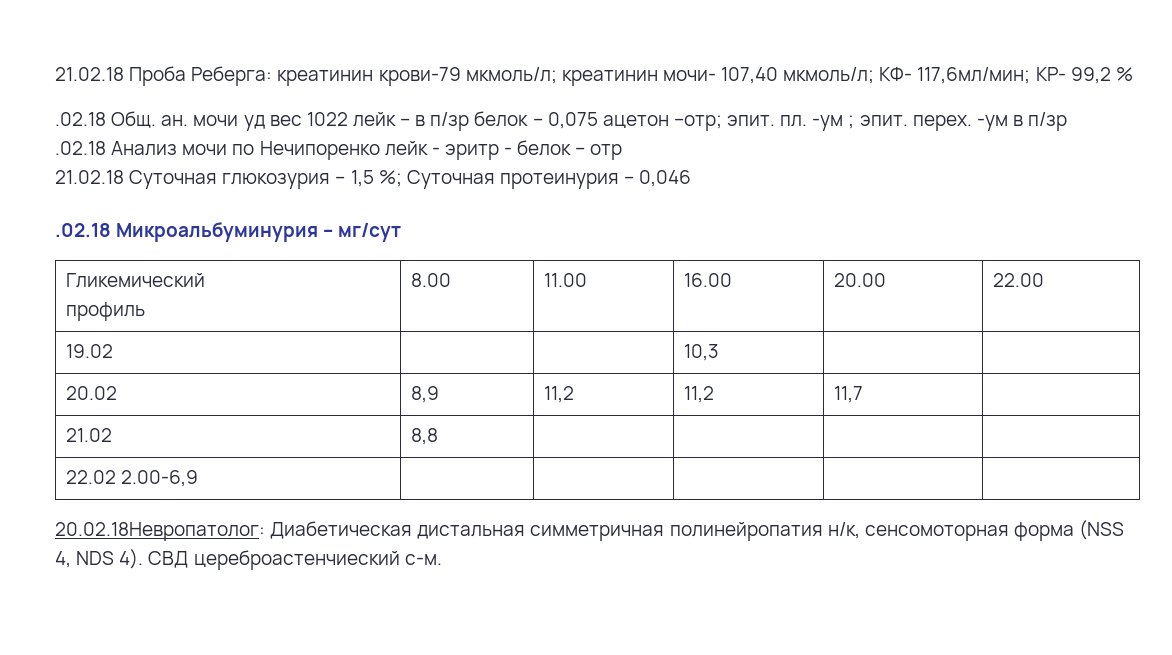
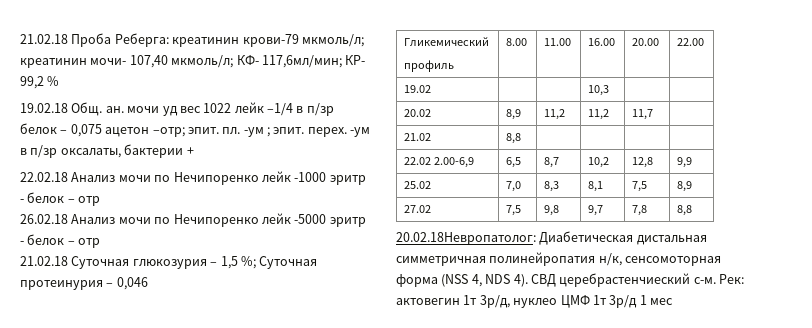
- .02.18 Общ. ан. мочи уд вес 1022 лейк – в п/зр белок – 0,075 ацетон –отр; эпит. пл.
+ 19.02.18 Общ. ан. мочи уд вес 1022 лейк –1/4 в п/зр белок – 0,075 ацетон –отр; эпит. пл.
- -ум в п/зр
- .02.18 Анализ мочи по Нечипоренко лейк - эритр - белок – отр
+ -ум в п/зр оксалаты, бактерии +
+ 22.02.18 Анализ мочи по Нечипоренко лейк -1000 эритр - белок – отр
+ 26.02.18 Анализ мочи по Нечипоренко лейк -5000 эритр - белок – отр
- .02.18 Микроальбуминурия – мг/сут
- 22.02 2.00-6,9 | | | | |
+ 22.02 2.00-6,9 | 6,5 | 8,7 | 10,2 | 12,8 | 9,9
+ 25.02 | 7,0 | 8,3 | 8,1 | 7,5 | 8,9
+ 27.02 | 7,5 | 9,8 | 9,7 | 7,8 | 8,8
- СВД цереброастенчиеский с-м.
+ СВД церебрастенчиеский с-м. Рек: актовегин 1т 3р/д, нуклео ЦМФ 1т 3р/д 1 мес

